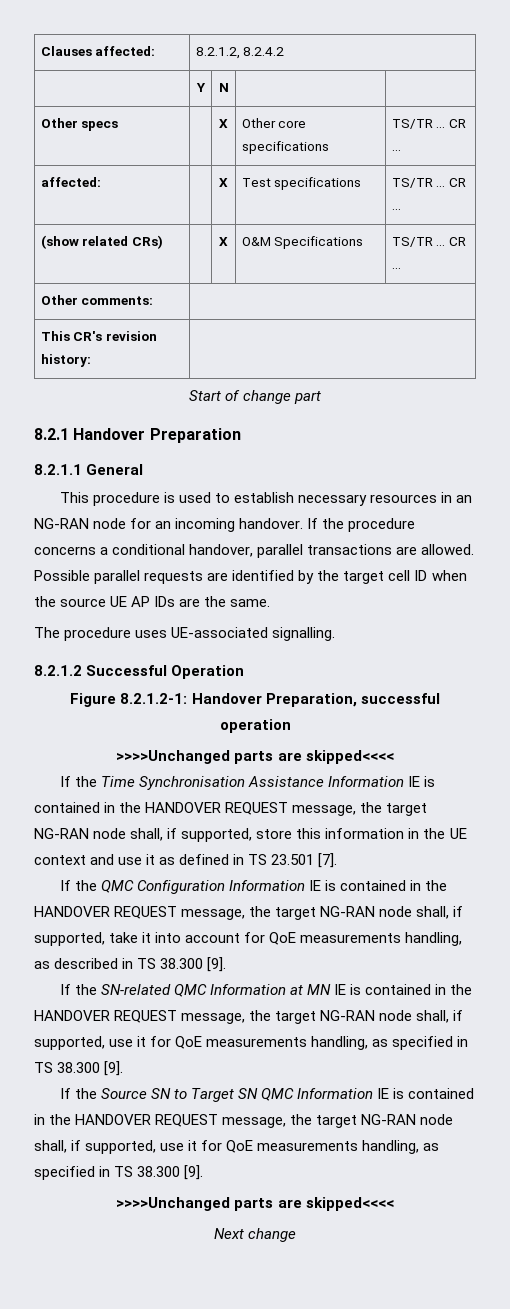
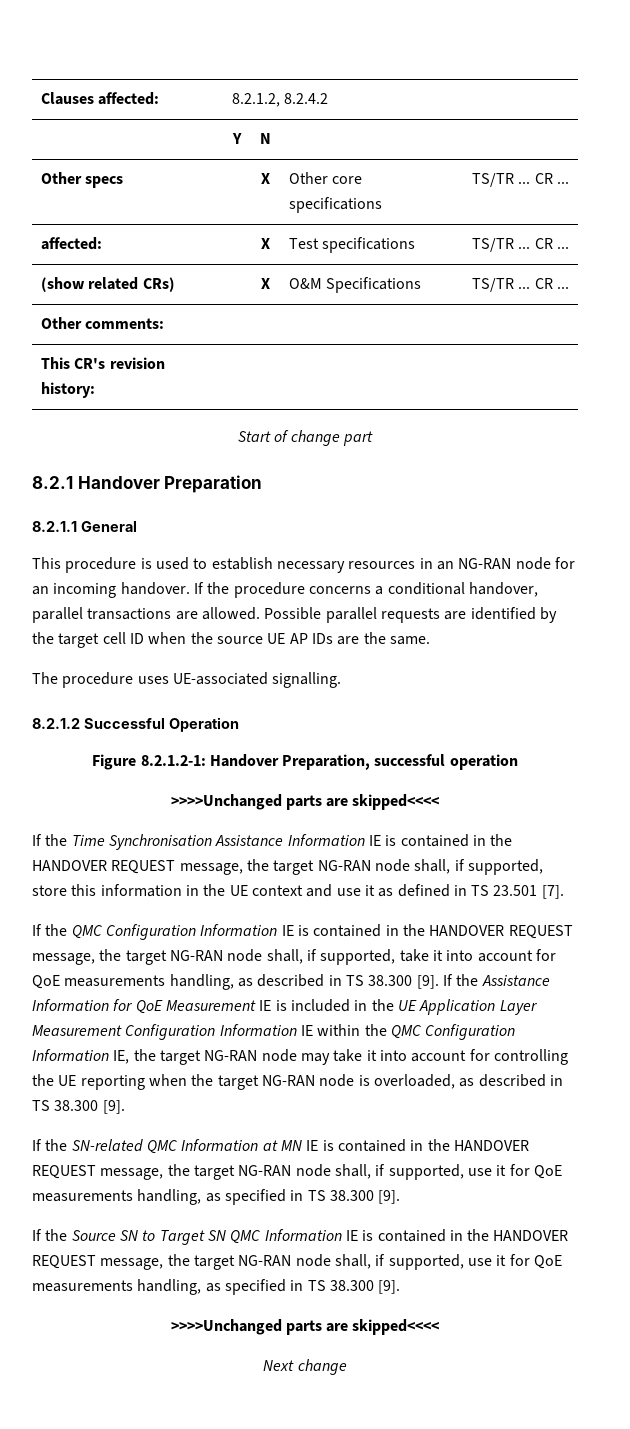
+ If the Assistance Information for QoE Measurement IE is included in the UE Application Layer Measurement Configuration Information IE within the QMC Configuration Information IE, the target NG-RAN node may take it into account for controlling the UE reporting when the target NG-RAN node is overloaded, as described in TS 38.300 [9].

